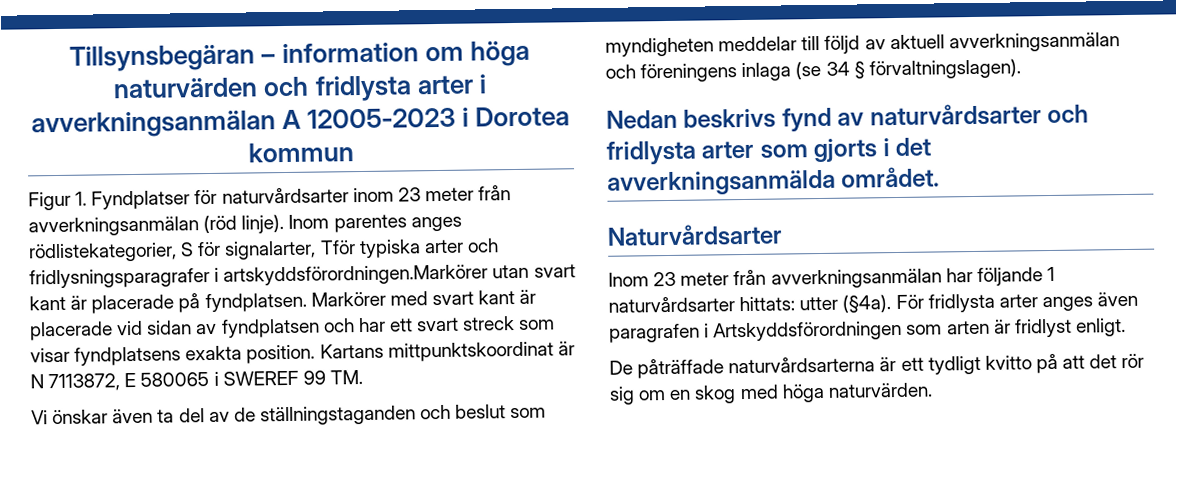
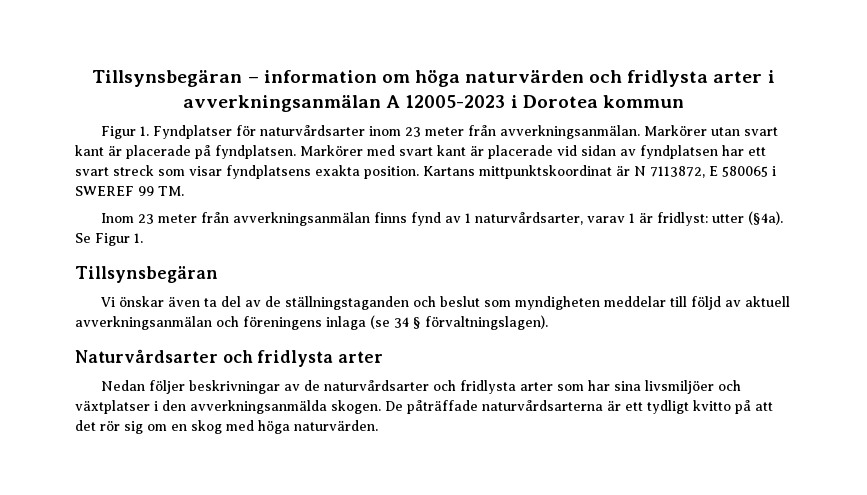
- Figur 1. Fyndplatser för naturvårdsarter inom 23 meter från avverkningsanmälan (röd linje). Inom parentes anges rödlistekategorier, S för signalarter, Tför typiska arter och fridlysningsparagrafer i artskyddsförordningen.Markörer utan svart kant är placerade på fyndplatsen.
+ Figur 1. Fyndplatser för naturvårdsarter inom 23 meter från avverkningsanmälan. Markörer utan svart kant är placerade på fyndplatsen.
- Markörer med svart kant är placerade vid sidan av fyndplatsen och har ett svart streck som visar fyndplatsens exakta position.
+ Markörer med svart kant är placerade vid sidan av fyndplatsen har ett svart streck som visar fyndplatsens exakta position.
+ Inom 23 meter från avverkningsanmälan finns fynd av 1 naturvårdsarter, varav 1 är fridlyst: utter (§4a). Se Figur 1.
+ Tillsynsbegäran
- Nedan beskrivs fynd av naturvårdsarter och fridlysta arter som gjorts i det avverkningsanmälda området.
- Naturvårdsarter
- Inom 23 meter från avverkningsanmälan har följande 1 naturvårdsarter hittats: utter (§4a). För fridlysta arter anges även paragrafen i Artskyddsförordningen som arten är fridlyst enligt.
- De påträffade naturvårdsarterna är ett tydligt kvitto på att det rör sig om en skog med höga naturvärden.
+ Naturvårdsarter och fridlysta arter
+ Nedan följer beskrivningar av de naturvårdsarter och fridlysta arter som har sina livsmiljöer och växtplatser i den avverkningsanmälda skogen. De påträffade naturvårdsarterna är ett tydligt kvitto på att det rör sig om en skog med höga naturvärden.

